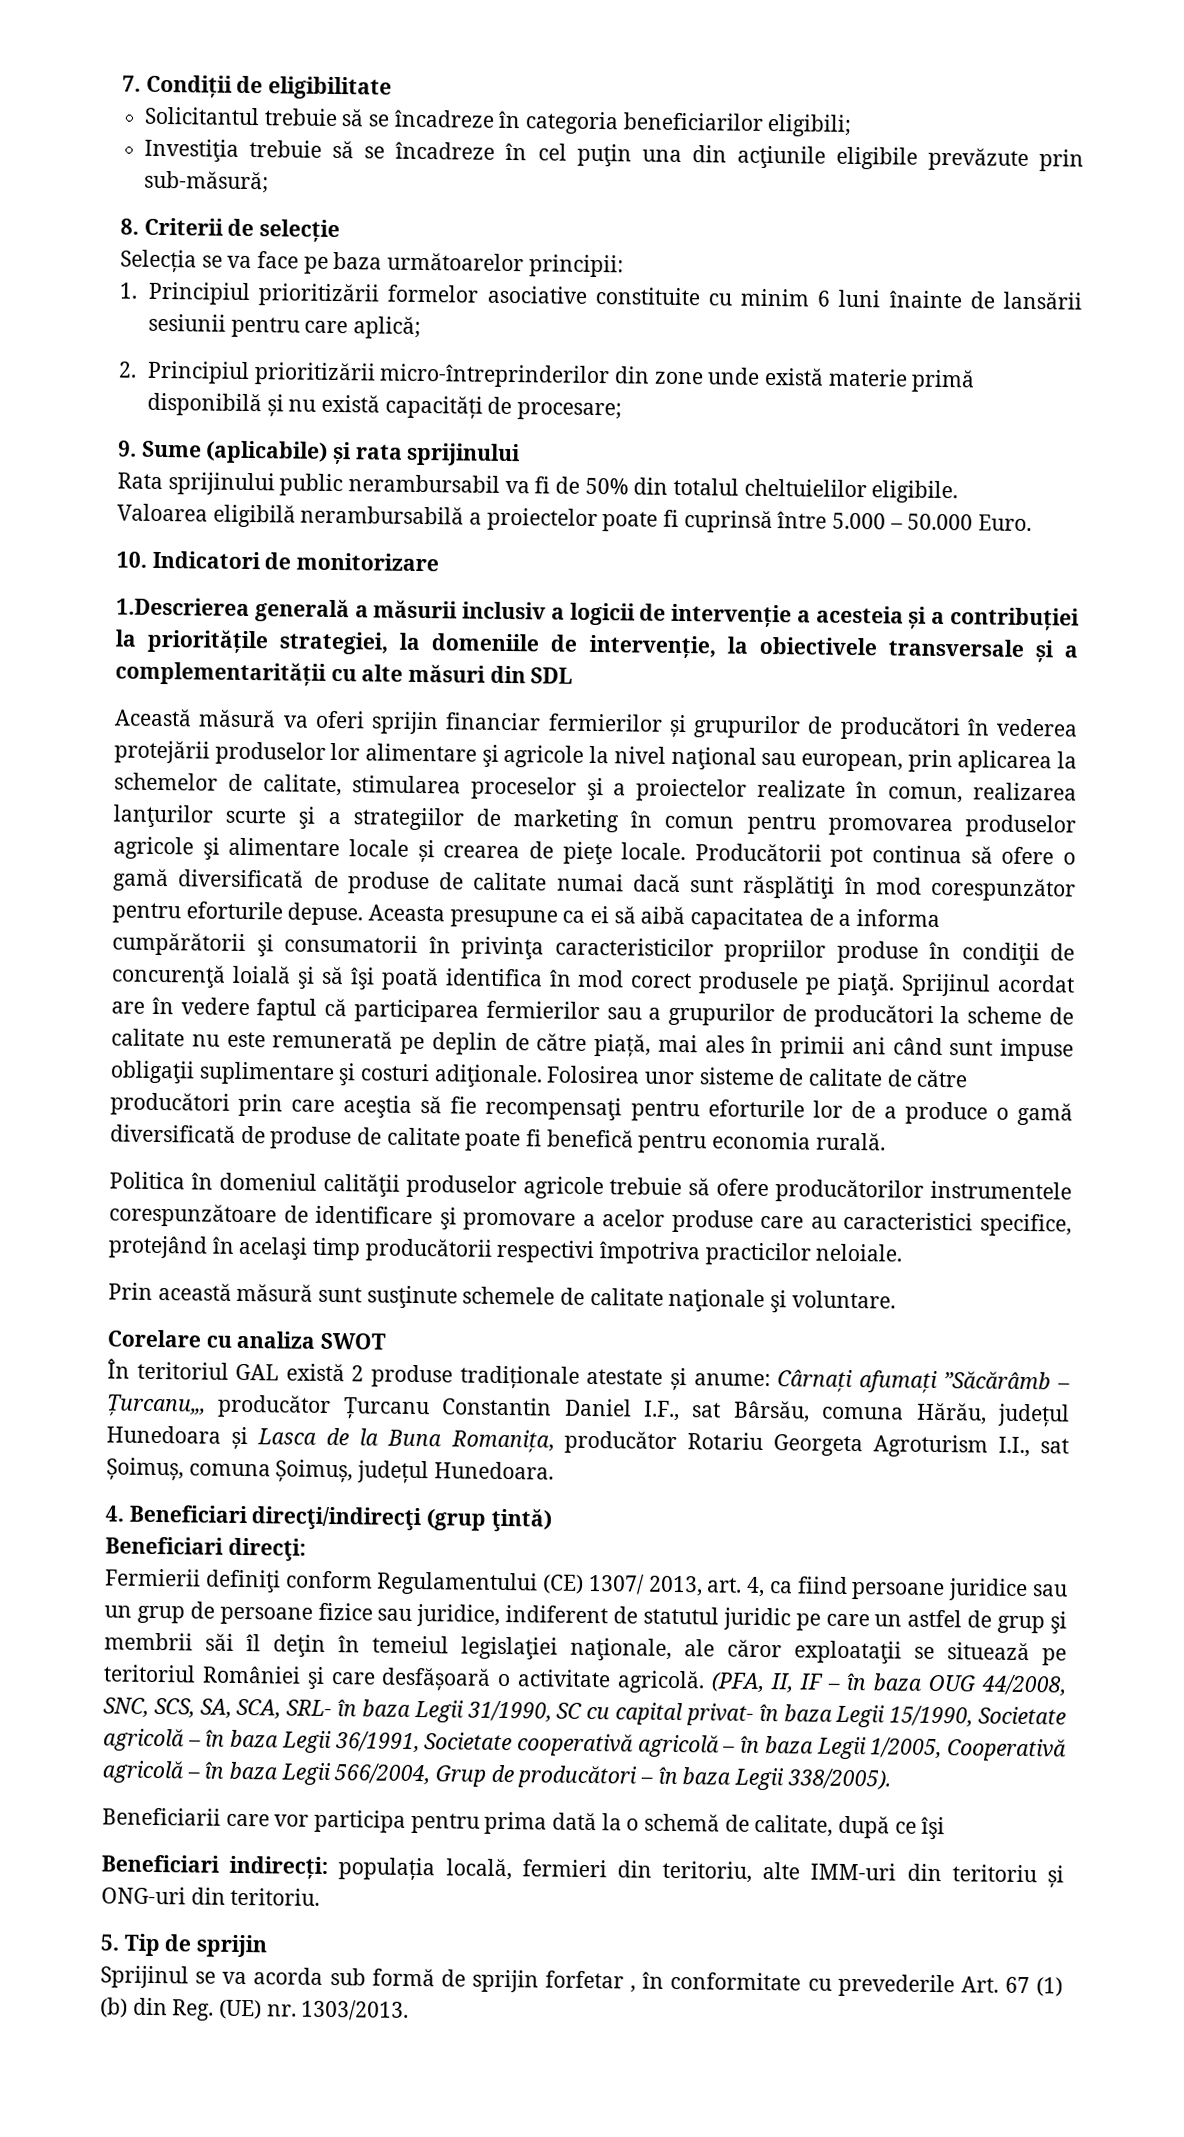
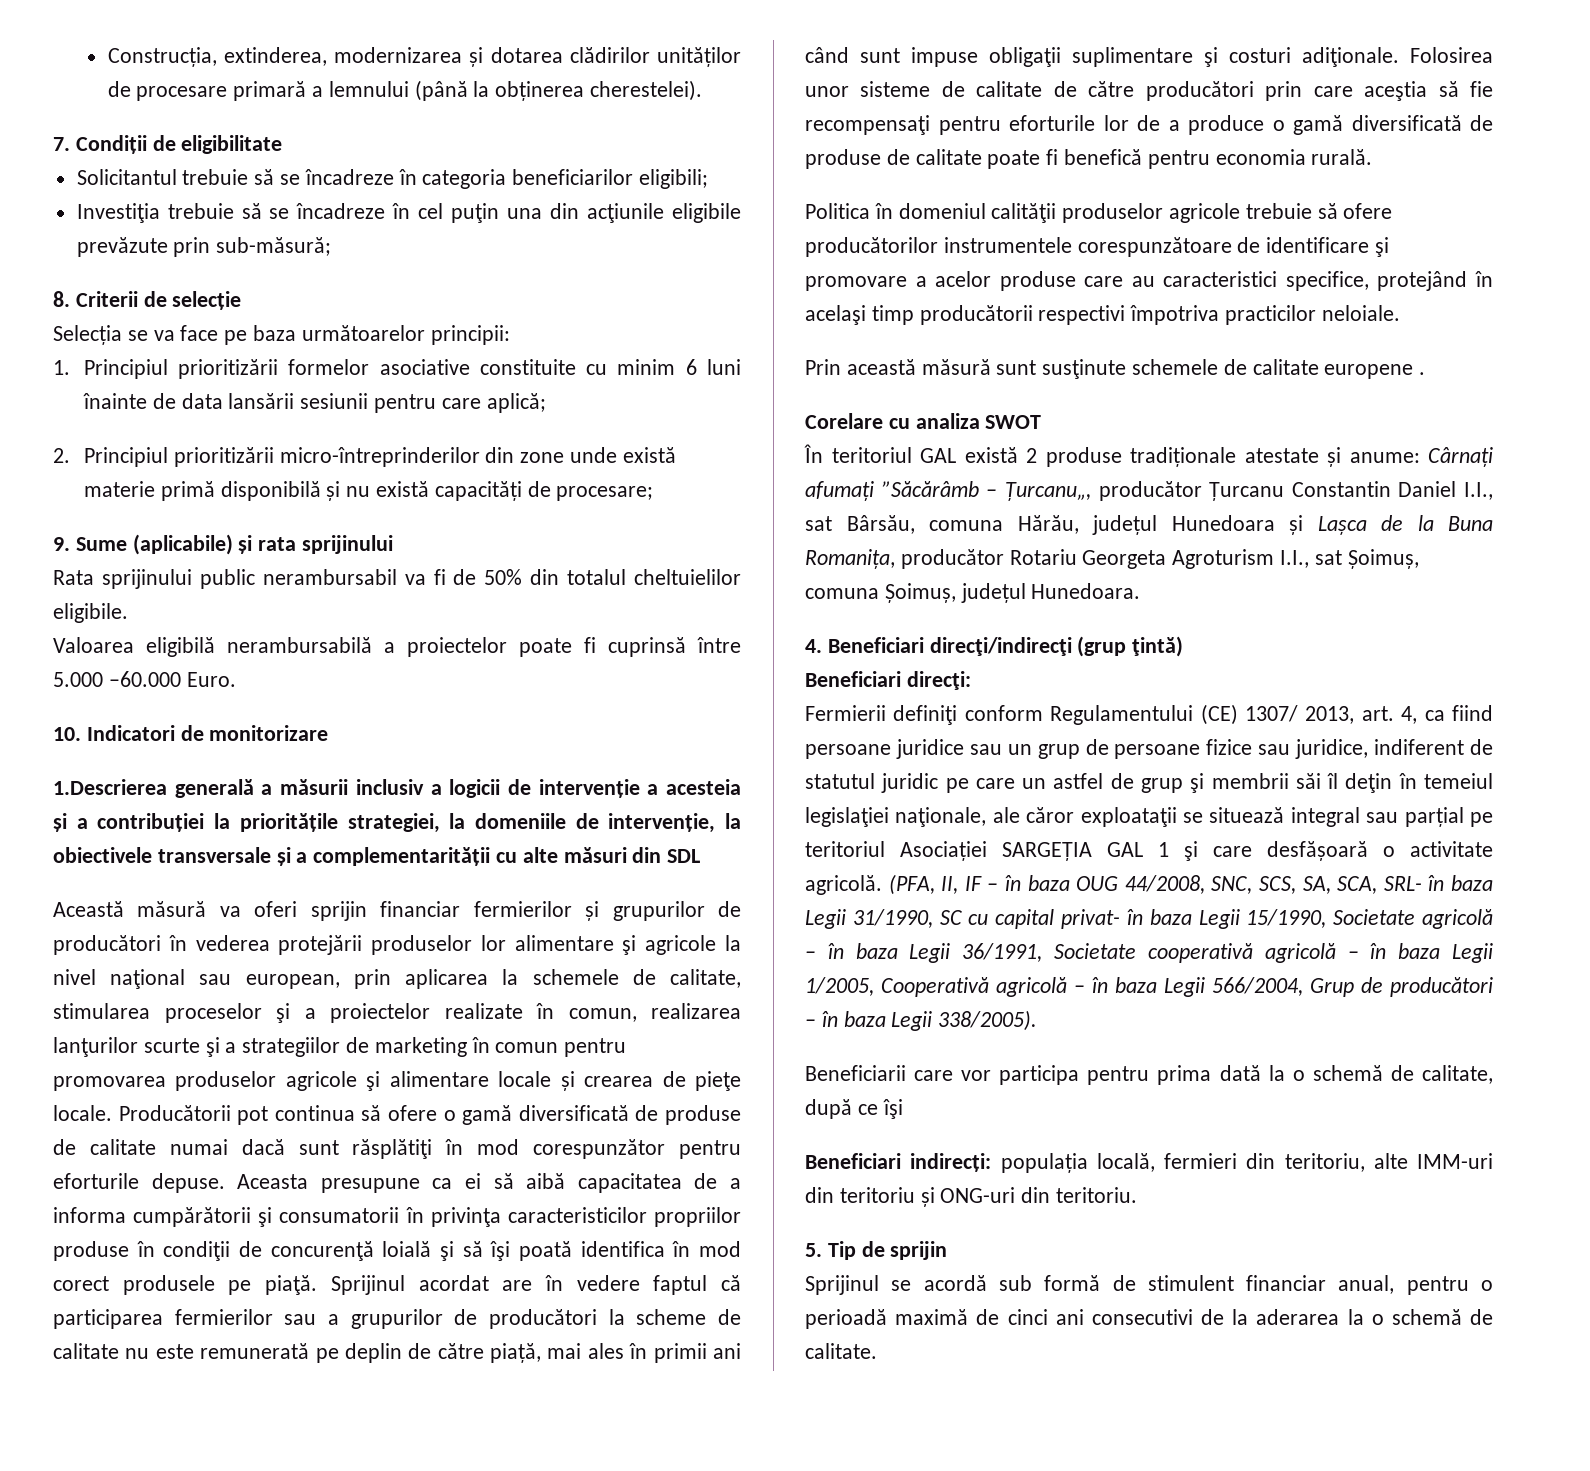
+ Construcția, extinderea, modernizarea și dotarea clădirilor unităților de procesare primară a lemnului (până la obținerea cherestelei).
- 1. Principiul prioritizării formelor asociative constituite cu minim 6 luni înainte de lansării sesiunii pentru care aplică;
+ 1. Principiul prioritizării formelor asociative constituite cu minim 6 luni înainte de data lansării sesiunii pentru care aplică;
- Valoarea eligibilă nerambursabilă a proiectelor poate fi cuprinsă între 5.000 – 50.000 Euro.
+ Valoarea eligibilă nerambursabilă a proiectelor poate fi cuprinsă între 5.000 –60.000 Euro.
- Această măsură va oferi sprijin financiar fermierilor și grupurilor de producători în vederea protejării produselor lor alimentare şi agricole la nivel naţional sau european, prin aplicarea la schemelor de calitate, stimularea proceselor şi a proiectelor realizate în comun, realizarea lanţurilor scurte şi a strategiilor de marketing în comun pentru promovarea produselor agricole şi alimentare locale și crearea de pieţe locale.
+ Această măsură va oferi sprijin financiar fermierilor și grupurilor de producători în vederea protejării produselor lor alimentare şi agricole la nivel naţional sau european, prin aplicarea la schemele de calitate, stimularea proceselor şi a proiectelor realizate în comun, realizarea lanţurilor scurte şi a strategiilor de marketing în comun pentru promovarea produselor agricole şi alimentare locale și crearea de pieţe locale.
- Prin această măsură sunt susţinute schemele de calitate naţionale şi voluntare.
+ Prin această măsură sunt susţinute schemele de calitate europene .
- În teritoriul GAL există 2 produse tradiționale atestate și anume: Cârnați afumați ”Săcărâmb – Țurcanu„, producător Țurcanu Constantin Daniel I.F., sat Bârsău, comuna Hărău, județul Hunedoara și Lasca de la Buna Romanița, producător Rotariu Georgeta Agroturism I.I., sat Șoimuș, comuna Șoimuș, județul Hunedoara.
+ În teritoriul GAL există 2 produse tradiționale atestate și anume: Cârnați afumați ”Săcărâmb – Țurcanu„, producător Țurcanu Constantin Daniel I.I., sat Bârsău, comuna Hărău, județul Hunedoara și Lașca de la Buna Romanița, producător Rotariu Georgeta Agroturism I.I., sat Șoimuș, comuna Șoimuș, județul Hunedoara.
- Fermierii definiţi conform Regulamentului (CE) 1307/ 2013, art. 4, ca fiind persoane juridice sau un grup de persoane fizice sau juridice, indiferent de statutul juridic pe care un astfel de grup şi membrii săi îl deţin în temeiul legislaţiei naţionale, ale căror exploataţii se situează pe teritoriul României şi care desfășoară o activitate agricolă.
+ Fermierii definiţi conform Regulamentului (CE) 1307/ 2013, art. 4, ca fiind persoane juridice sau un grup de persoane fizice sau juridice, indiferent de statutul juridic pe care un astfel de grup şi membrii săi îl deţin în temeiul legislaţiei naţionale, ale căror exploataţii se situează integral sau parțial pe teritoriul Asociației SARGEȚIA GAL 1 şi care desfășoară o activitate agricolă.
- Sprijinul se va acorda sub formă de sprijin forfetar , în conformitate cu prevederile Art. 67 (1) (b) din Reg. (UE) nr. 1303/2013.
+ Sprijinul se acordă sub formă de stimulent financiar anual, pentru o perioadă maximă de cinci ani consecutivi de la aderarea la o schemă de calitate.

